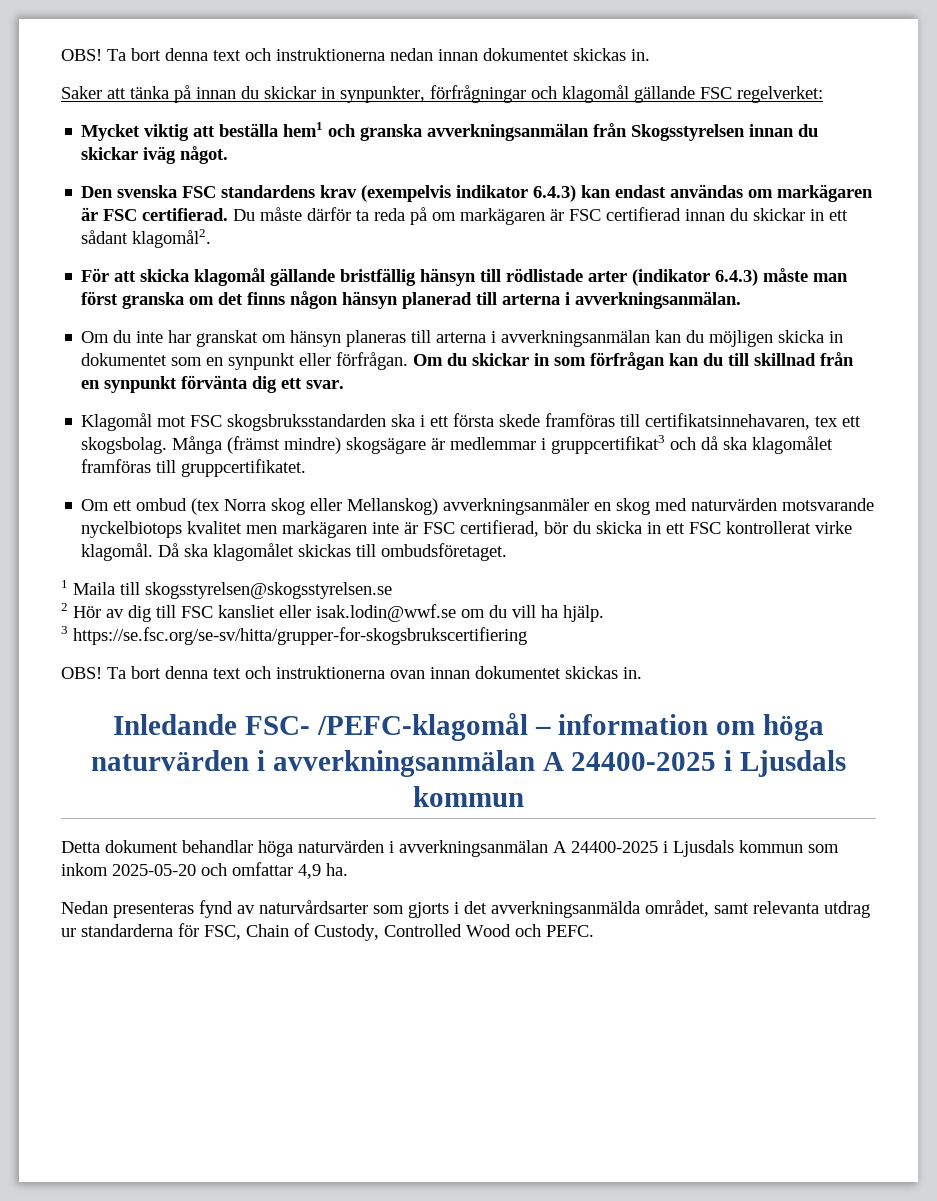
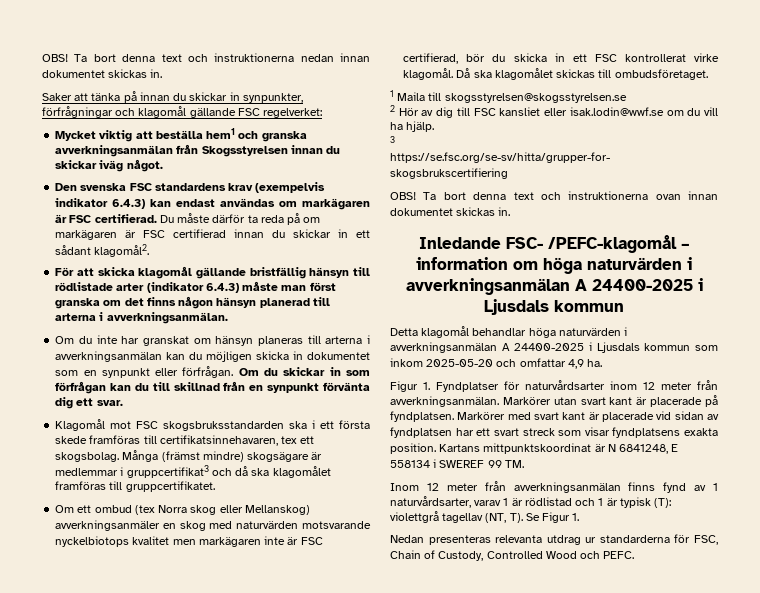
- Detta dokument behandlar höga naturvärden i avverkningsanmälan A 24400-2025 i Ljusdals kommun som inkom 2025-05-20 och omfattar 4,9 ha.
+ Detta klagomål behandlar höga naturvärden i avverkningsanmälan A 24400-2025 i Ljusdals kommun som inkom 2025-05-20 och omfattar 4,9 ha.
- Nedan presenteras fynd av naturvårdsarter som gjorts i det avverkningsanmälda området, samt relevanta utdrag ur standarderna för FSC, Chain of Custody, Controlled Wood och PEFC.
+ Figur 1. Fyndplatser för naturvårdsarter inom 12 meter från avverkningsanmälan. Markörer utan svart kant är placerade på fyndplatsen. Markörer med svart kant är placerade vid sidan av fyndplatsen har ett svart streck som visar fyndplatsens exakta position. Kartans mittpunktskoordinat är N 6841248, E 558134 i SWEREF 99 TM.
+ Inom 12 meter från avverkningsanmälan finns fynd av 1 naturvårdsarter, varav 1 är rödlistad och 1 är typisk (T): violettgrå tagellav (NT, T). Se Figur 1.
+ Nedan presenteras relevanta utdrag ur standarderna för FSC, Chain of Custody, Controlled Wood och PEFC.

